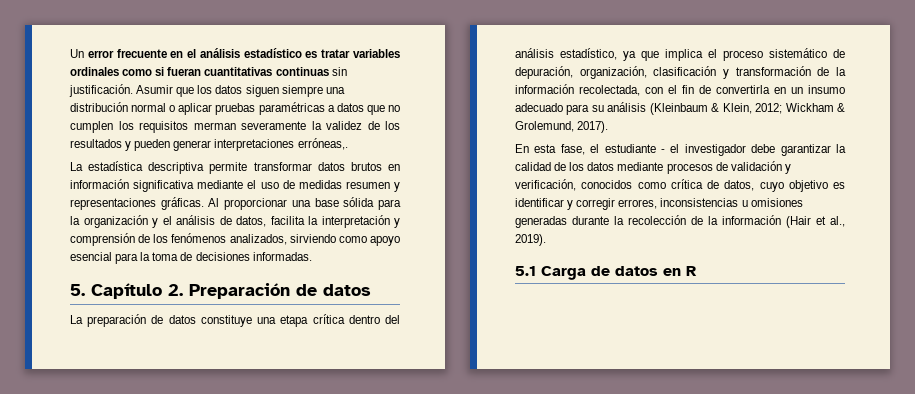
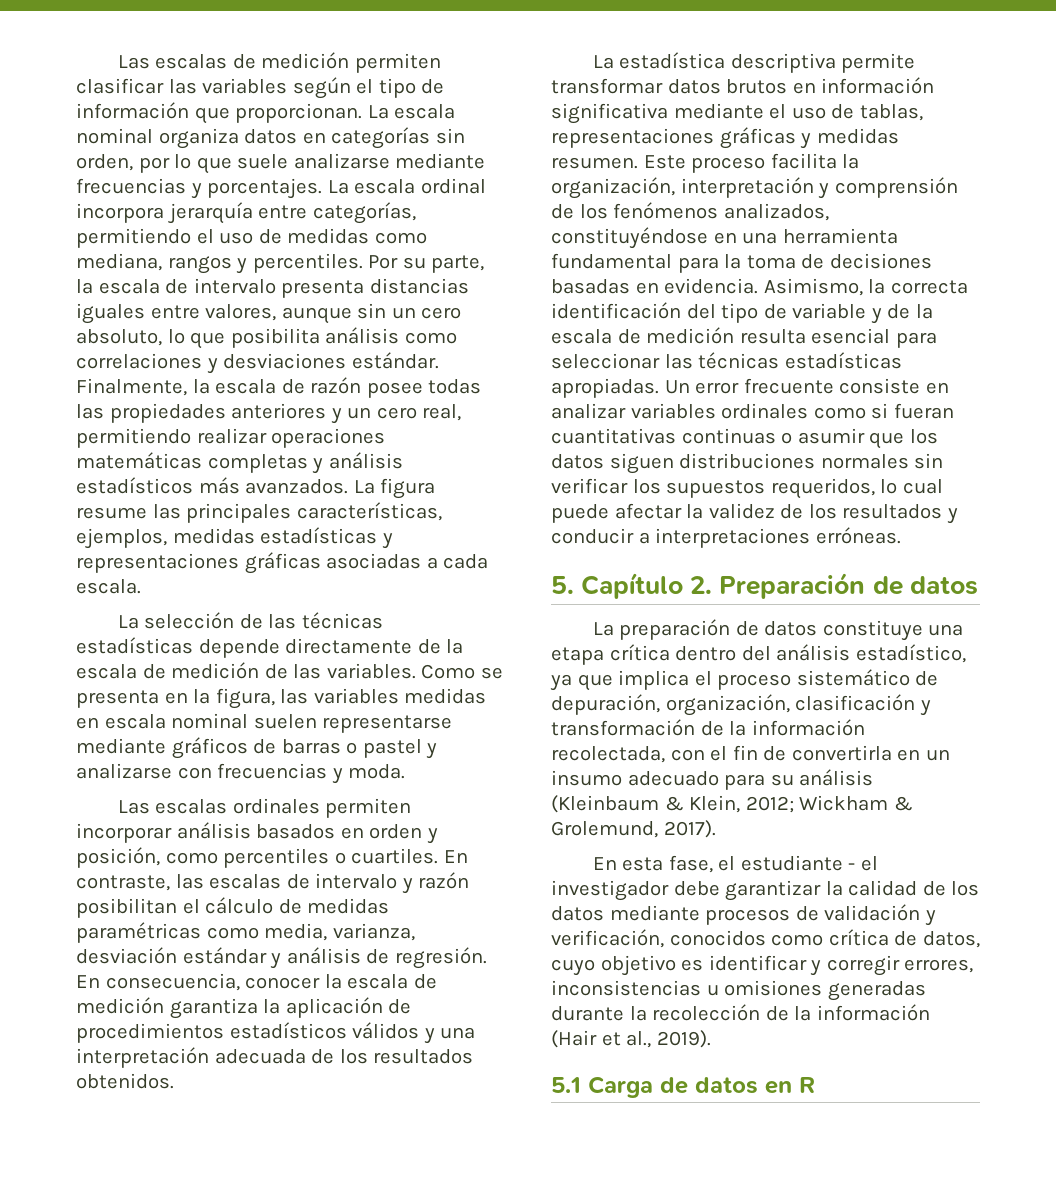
- Un error frecuente en el análisis estadístico es tratar variables ordinales como si fueran cuantitativas continuas sin justificación. Asumir que los datos siguen siempre una distribución normal o aplicar pruebas paramétricas a datos que no cumplen los requisitos merman severamente la validez de los resultados y pueden generar interpretaciones erróneas,.
+ Las escalas de medición permiten clasificar las variables según el tipo de información que proporcionan. La escala nominal organiza datos en categorías sin orden, por lo que suele analizarse mediante frecuencias y porcentajes. La escala ordinal incorpora jerarquía entre categorías, permitiendo el uso de medidas como mediana, rangos y percentiles. Por su parte, la escala de intervalo presenta distancias iguales entre valores, aunque sin un cero absoluto, lo que posibilita análisis como correlaciones y desviaciones estándar. Finalmente, la escala de razón posee todas las propiedades anteriores y un cero real, permitiendo realizar operaciones matemáticas completas y análisis estadísticos más avanzados. La figura resume las principales características, ejemplos, medidas estadísticas y representaciones gráficas asociadas a cada escala.
+ La selección de las técnicas estadísticas depende directamente de la escala de medición de las variables. Como se presenta en la figura, las variables medidas en escala nominal suelen representarse mediante gráficos de barras o pastel y analizarse con frecuencias y moda.
+ Las escalas ordinales permiten incorporar análisis basados en orden y posición, como percentiles o cuartiles. En contraste, las escalas de intervalo y razón posibilitan el cálculo de medidas paramétricas como media, varianza, desviación estándar y análisis de regresión. En consecuencia, conocer la escala de medición garantiza la aplicación de procedimientos estadísticos válidos y una interpretación adecuada de los resultados obtenidos.
- La estadística descriptiva permite transformar datos brutos en información significativa mediante el uso de medidas resumen y representaciones gráficas. Al proporcionar una base sólida para la organización y el análisis de datos, facilita la interpretación y comprensión de los fenómenos analizados, sirviendo como apoyo esencial para la toma de decisiones informadas.
+ La estadística descriptiva permite transformar datos brutos en información significativa mediante el uso de tablas, representaciones gráficas y medidas resumen. Este proceso facilita la organización, interpretación y comprensión de los fenómenos analizados, constituyéndose en una herramienta fundamental para la toma de decisiones basadas en evidencia. Asimismo, la correcta identificación del tipo de variable y de la escala de medición resulta esencial para seleccionar las técnicas estadísticas apropiadas. Un error frecuente consiste en analizar variables ordinales como si fueran cuantitativas continuas o asumir que los datos siguen distribuciones normales sin verificar los supuestos requeridos, lo cual puede afectar la validez de los resultados y conducir a interpretaciones erróneas.

